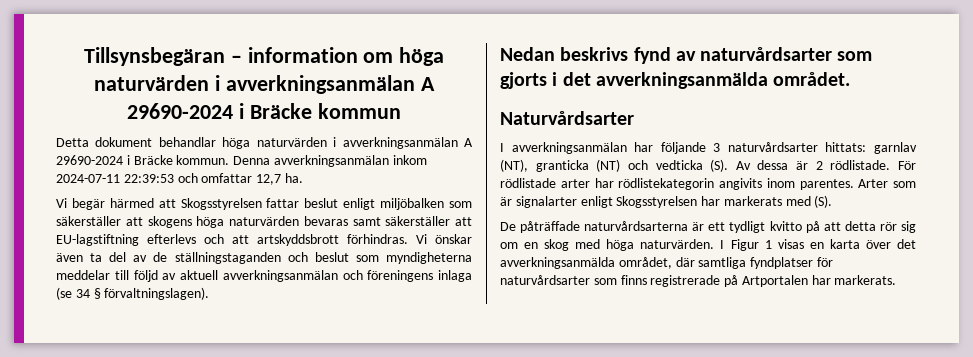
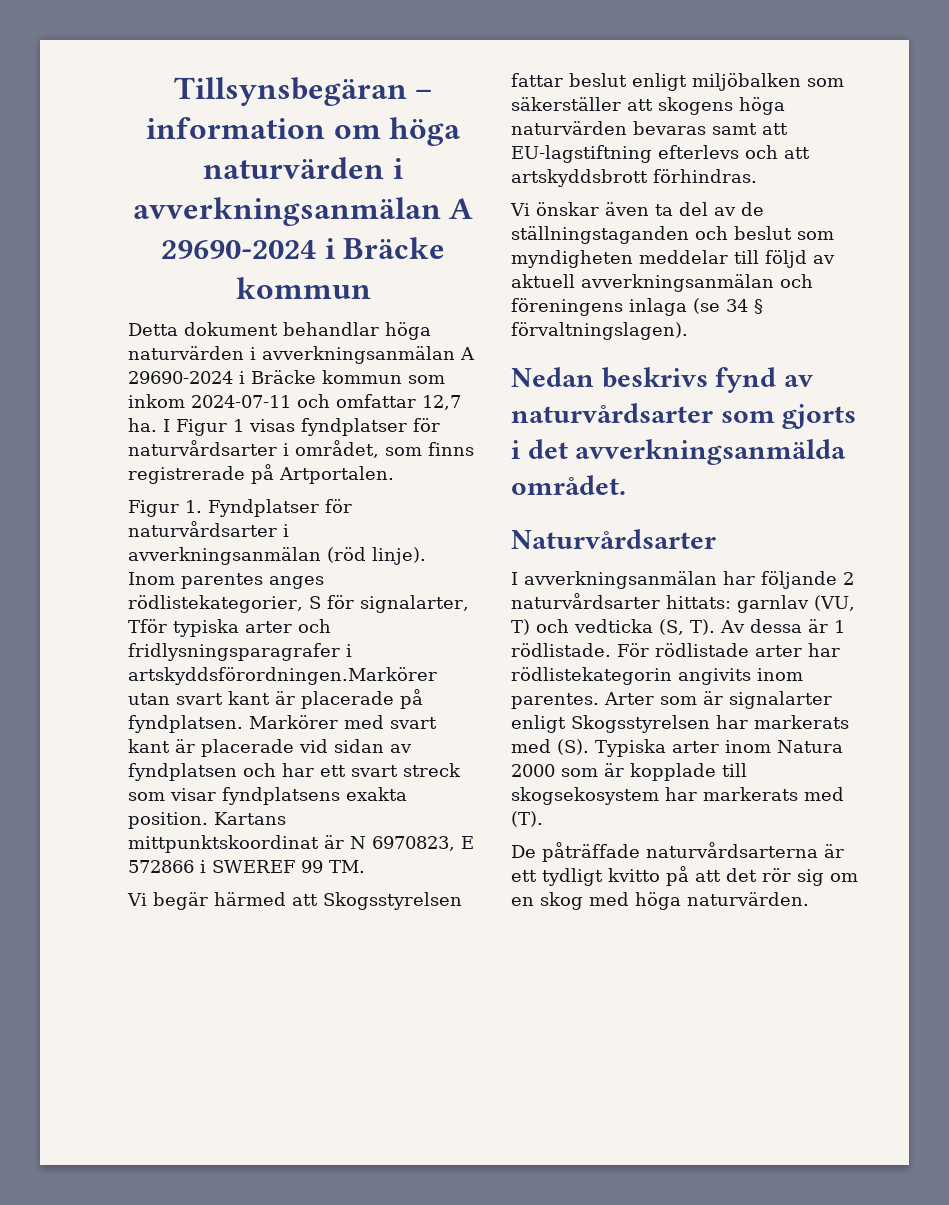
- Detta dokument behandlar höga naturvärden i avverkningsanmälan A 29690-2024 i Bräcke kommun. Denna avverkningsanmälan inkom 2024-07-11 22:39:53 och omfattar 12,7 ha.
+ Detta dokument behandlar höga naturvärden i avverkningsanmälan A 29690-2024 i Bräcke kommun som inkom 2024-07-11 och omfattar 12,7 ha. I Figur 1 visas fyndplatser för naturvårdsarter i området, som finns registrerade på Artportalen.
+ Figur 1. Fyndplatser för naturvårdsarter i avverkningsanmälan (röd linje). Inom parentes anges rödlistekategorier, S för signalarter, Tför typiska arter och fridlysningsparagrafer i artskyddsförordningen.Markörer utan svart kant är placerade på fyndplatsen. Markörer med svart kant är placerade vid sidan av fyndplatsen och har ett svart streck som visar fyndplatsens exakta position. Kartans mittpunktskoordinat är N 6970823, E 572866 i SWEREF 99 TM.
- Vi begär härmed att Skogsstyrelsen fattar beslut enligt miljöbalken som säkerställer att skogens höga naturvärden bevaras samt säkerställer att EU-lagstiftning efterlevs och att artskyddsbrott förhindras. Vi önskar även ta del av de ställningstaganden och beslut som myndigheterna meddelar till följd av aktuell avverkningsanmälan och föreningens inlaga (se 34 § förvaltningslagen).
+ Vi begär härmed att Skogsstyrelsen fattar beslut enligt miljöbalken som säkerställer att skogens höga naturvärden bevaras samt att EU-lagstiftning efterlevs och att artskyddsbrott förhindras.
+ Vi önskar även ta del av de ställningstaganden och beslut som myndigheten meddelar till följd av aktuell avverkningsanmälan och föreningens inlaga (se 34 § förvaltningslagen).
- I avverkningsanmälan har följande 3 naturvårdsarter hittats: garnlav (NT), granticka (NT) och vedticka (S). Av dessa är 2 rödlistade.
+ I avverkningsanmälan har följande 2 naturvårdsarter hittats: garnlav (VU, T) och vedticka (S, T). Av dessa är 1 rödlistade.
- Arter som är signalarter enligt Skogsstyrelsen har markerats med (S).
+ Arter som är signalarter enligt Skogsstyrelsen har markerats med (S). Typiska arter inom Natura 2000 som är kopplade till skogsekosystem har markerats med (T).
- De påträffade naturvårdsarterna är ett tydligt kvitto på att detta rör sig om en skog med höga naturvärden. I Figur 1 visas en karta över det avverkningsanmälda området, där samtliga fyndplatser för naturvårdsarter som finns registrerade på Artportalen har markerats.
+ De påträffade naturvårdsarterna är ett tydligt kvitto på att det rör sig om en skog med höga naturvärden.

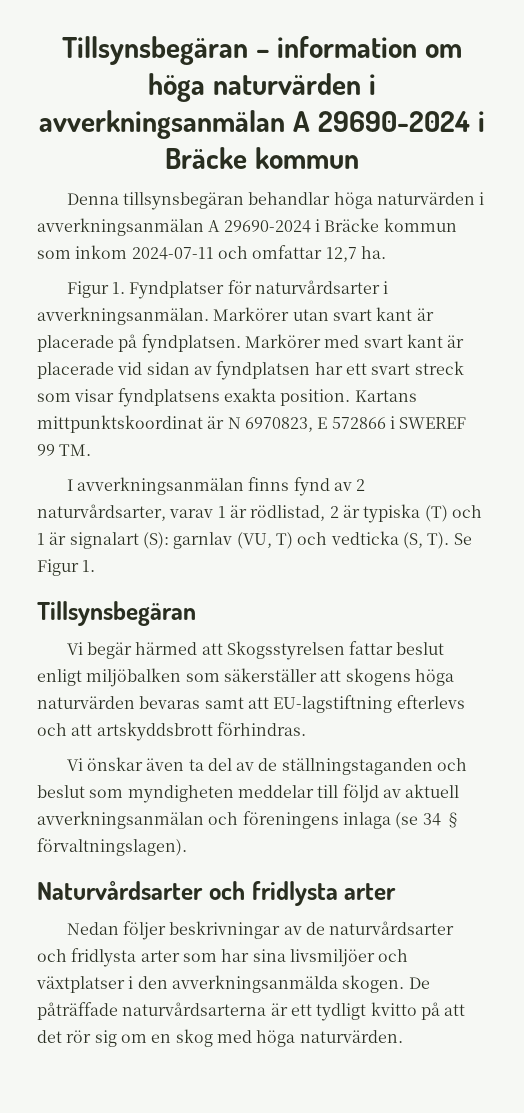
- Detta dokument behandlar höga naturvärden i avverkningsanmälan A 29690-2024 i Bräcke kommun som inkom 2024-07-11 och omfattar 12,7 ha. I Figur 1 visas fyndplatser för naturvårdsarter i området, som finns registrerade på Artportalen.
+ Denna tillsynsbegäran behandlar höga naturvärden i avverkningsanmälan A 29690-2024 i Bräcke kommun som inkom 2024-07-11 och omfattar 12,7 ha.
- Figur 1. Fyndplatser för naturvårdsarter i avverkningsanmälan (röd linje). Inom parentes anges rödlistekategorier, S för signalarter, Tför typiska arter och fridlysningsparagrafer i artskyddsförordningen.Markörer utan svart kant är placerade på fyndplatsen.
+ Figur 1. Fyndplatser för naturvårdsarter i avverkningsanmälan. Markörer utan svart kant är placerade på fyndplatsen.
- Markörer med svart kant är placerade vid sidan av fyndplatsen och har ett svart streck som visar fyndplatsens exakta position.
+ Markörer med svart kant är placerade vid sidan av fyndplatsen har ett svart streck som visar fyndplatsens exakta position.
+ I avverkningsanmälan finns fynd av 2 naturvårdsarter, varav 1 är rödlistad, 2 är typiska (T) och 1 är signalart (S): garnlav (VU, T) och vedticka (S, T). Se Figur 1.
+ Tillsynsbegäran
- Nedan beskrivs fynd av naturvårdsarter som gjorts i det avverkningsanmälda området.
- Naturvårdsarter
- I avverkningsanmälan har följande 2 naturvårdsarter hittats: garnlav (VU, T) och vedticka (S, T). Av dessa är 1 rödlistade. För rödlistade arter har rödlistekategorin angivits inom parentes. Arter som är signalarter enligt Skogsstyrelsen har markerats med (S). Typiska arter inom Natura 2000 som är kopplade till skogsekosystem har markerats med (T).
- De påträffade naturvårdsarterna är ett tydligt kvitto på att det rör sig om en skog med höga naturvärden.
+ Naturvårdsarter och fridlysta arter
+ Nedan följer beskrivningar av de naturvårdsarter och fridlysta arter som har sina livsmiljöer och växtplatser i den avverkningsanmälda skogen. De påträffade naturvårdsarterna är ett tydligt kvitto på att det rör sig om en skog med höga naturvärden.

